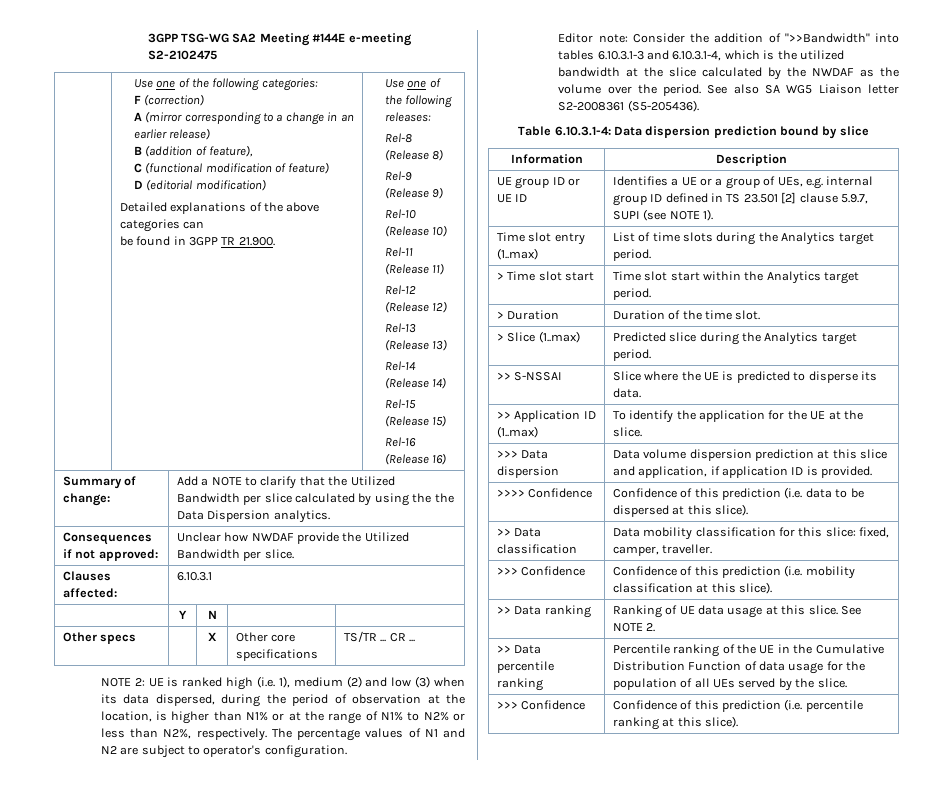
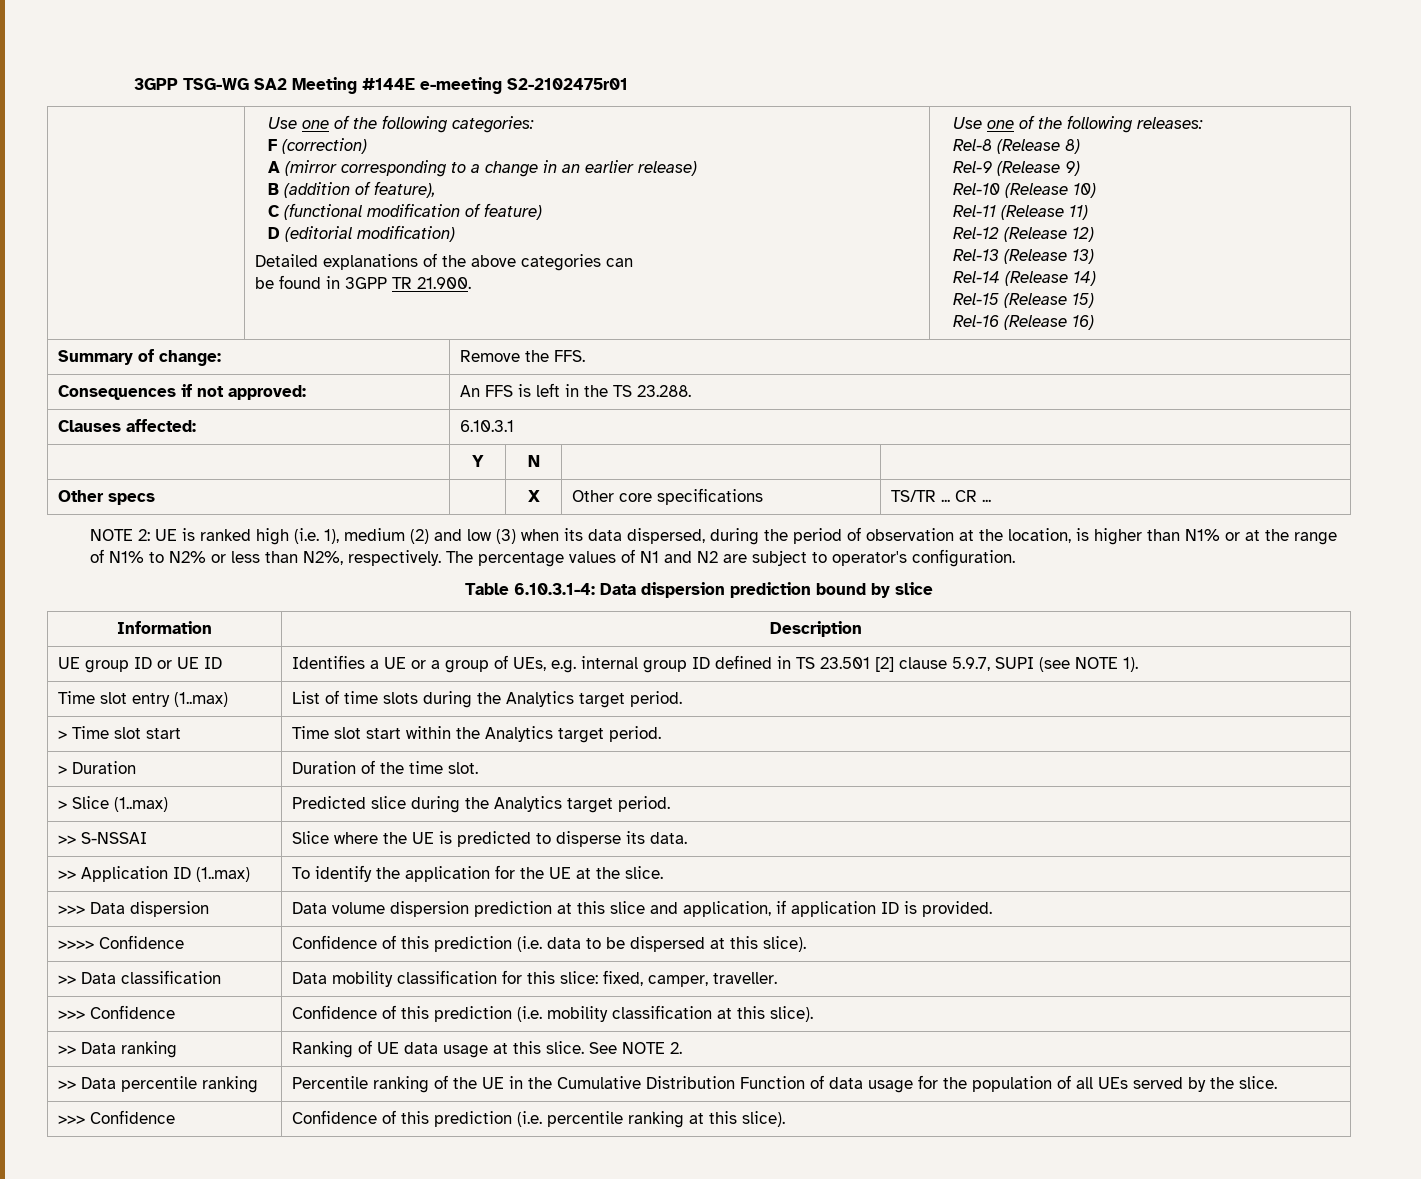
- 3GPP TSG-WG SA2 Meeting #144E e-meeting S2-2102475
+ 3GPP TSG-WG SA2 Meeting #144E e-meeting S2-2102475r01
- Summary of change: | Add a NOTE to clarify that the Utilized Bandwidth per slice calculated by using the the Data Dispersion analytics.
- Consequences if not approved: | Unclear how NWDAF provide the Utilized Bandwidth per slice.
+ Summary of change: | Remove the FFS.
+ Consequences if not approved: | An FFS is left in the TS 23.288.
- Editor note: Consider the addition of ">>Bandwidth" into tables 6.10.3.1-3 and 6.10.3.1-4, which is the utilized bandwidth at the slice calculated by the NWDAF as the volume over the period. See also SA WG5 Liaison letter S2-2008361 (S5-205436).

